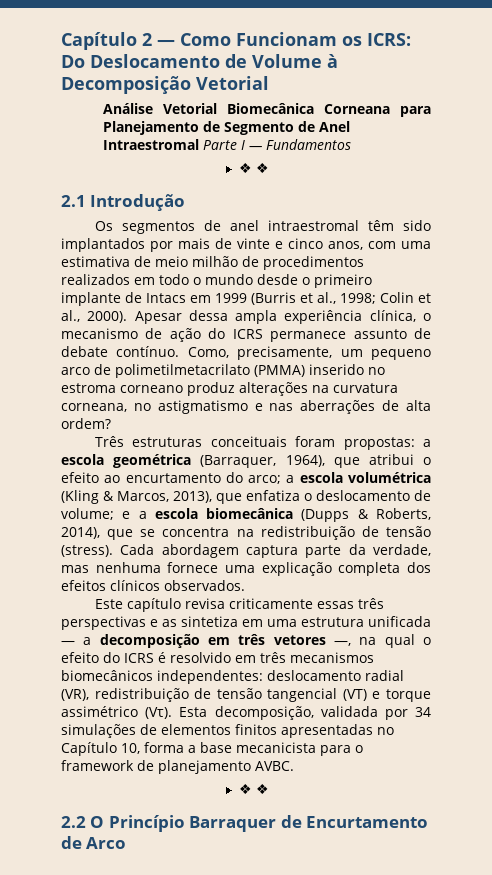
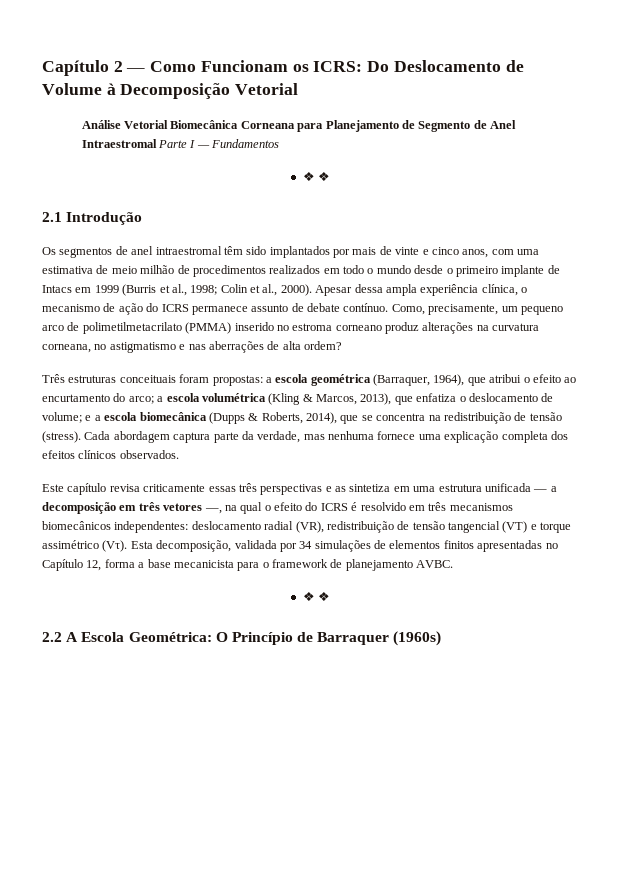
- deslocamento radial (VR), redistribuição de tensão tangencial (VT) e torque assimétrico (Vτ). Esta decomposição, validada por 34 simulações de elementos finitos apresentadas no Capítulo 10, forma a base mecanicista para o framework de planejamento AVBC.
+ deslocamento radial (VR), redistribuição de tensão tangencial (VT) e torque assimétrico (Vτ). Esta decomposição, validada por 34 simulações de elementos finitos apresentadas no Capítulo 12, forma a base mecanicista para o framework de planejamento AVBC.
- 2.2 O Princípio Barraquer de Encurtamento de Arco
+ 2.2 A Escola Geométrica: O Princípio de Barraquer (1960s)

